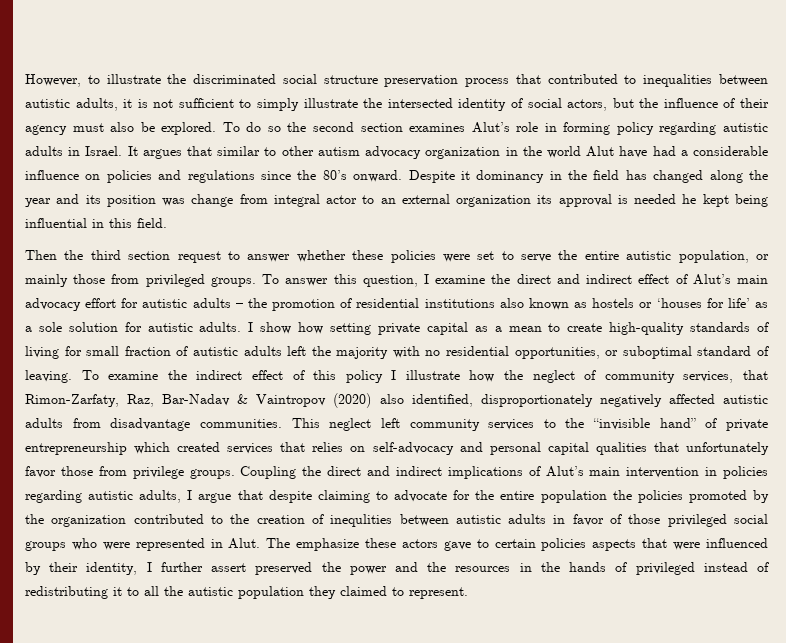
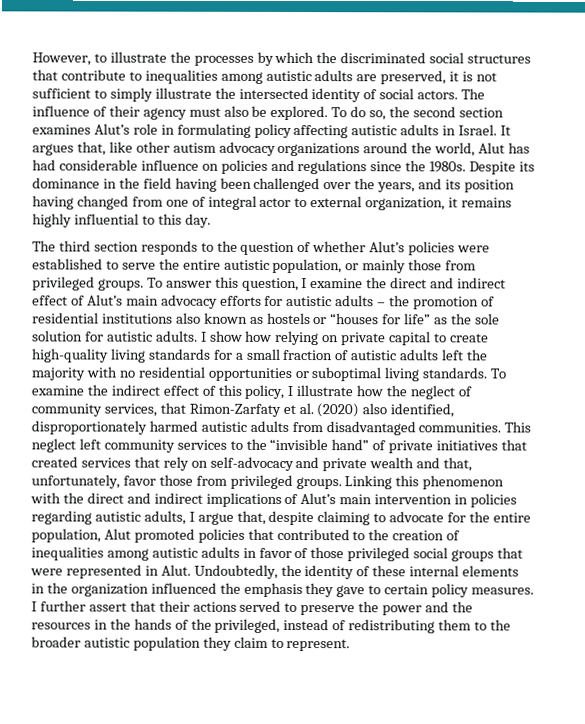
- However, to illustrate the discriminated social structure preservation process that contributed to inequalities between autistic adults, it is not sufficient to simply illustrate the intersected identity of social actors, but the influence of their agency must also be explored.
+ However, to illustrate the processes by which the discriminated social structures that contribute to inequalities among autistic adults are preserved, it is not sufficient to simply illustrate the intersected identity of social actors. The influence of their agency must also be explored.
- To do so the second section examines Alut’s role in forming policy regarding autistic adults in Israel.
+ To do so, the second section examines Alut’s role in formulating policy affecting autistic adults in Israel.
- It argues that similar to other autism advocacy organization in the world Alut have had a considerable influence on policies and regulations since the 80’s onward. Despite it dominancy in the field has changed along the year and its position was change from integral actor to an external organization its approval is needed he kept being influential in this field.
- Then the third section request to answer whether these policies were set to serve the entire autistic population, or mainly those from privileged groups.
+ It argues that, like other autism advocacy organizations around the world, Alut has had considerable influence on policies and regulations since the 1980s. Despite its dominance in the field having been challenged over the years, and its position having changed from one of integral actor to external organization, it remains highly influential to this day.
+ The third section responds to the question of whether Alut’s policies were established to serve the entire autistic population, or mainly those from privileged groups.
- To answer this question, I examine the direct and indirect effect of Alut’s main advocacy effort for autistic adults – the promotion of residential institutions also known as hostels or ‘houses for life’ as a sole solution for autistic adults.
+ To answer this question, I examine the direct and indirect effect of Alut’s main advocacy efforts for autistic adults – the promotion of residential institutions also known as hostels or “houses for life” as the sole solution for autistic adults.
- I show how setting private capital as a mean to create high-quality standards of living for small fraction of autistic adults left the majority with no residential opportunities, or suboptimal standard of leaving.
+ I show how relying on private capital to create high-quality living standards for a small fraction of autistic adults left the majority with no residential opportunities or suboptimal living standards.
- To examine the indirect effect of this policy I illustrate how the neglect of community services, that Rimon-Zarfaty, Raz, Bar-Nadav & Vaintropov (2020) also identified, disproportionately negatively affected autistic adults from disadvantage communities.
+ To examine the indirect effect of this policy, I illustrate how the neglect of community services, that Rimon-Zarfaty et al. (2020) also identified, disproportionately harmed autistic adults from disadvantaged communities.
- This neglect left community services to the “invisible hand” of private entrepreneurship which created services that relies on self-advocacy and personal capital qualities that unfortunately favor those from privilege groups. Coupling the direct and indirect implications of Alut’s main intervention in policies regarding autistic adults, I argue that despite claiming to advocate for the entire population the policies promoted by the organization contributed to the creation of inequlities between autistic adults in favor of those privileged social groups who were represented in Alut.
+ This neglect left community services to the “invisible hand” of private initiatives that created services that rely on self-advocacy and private wealth and that, unfortunately, favor those from privileged groups. Linking this phenomenon with the direct and indirect implications of Alut’s main intervention in policies regarding autistic adults, I argue that, despite claiming to advocate for the entire population, Alut promoted policies that contributed to the creation of inequalities among autistic adults in favor of those privileged social groups that were represented in Alut.
- The emphasize these actors gave to certain policies aspects that were influenced by their identity, I further assert preserved the power and the resources in the hands of privileged instead of redistributing it to all the autistic population they claimed to represent.
+ Undoubtedly, the identity of these internal elements in the organization influenced the emphasis they gave to certain policy measures. I further assert that their actions served to preserve the power and the resources in the hands of the privileged, instead of redistributing them to the broader autistic population they claim to represent.

